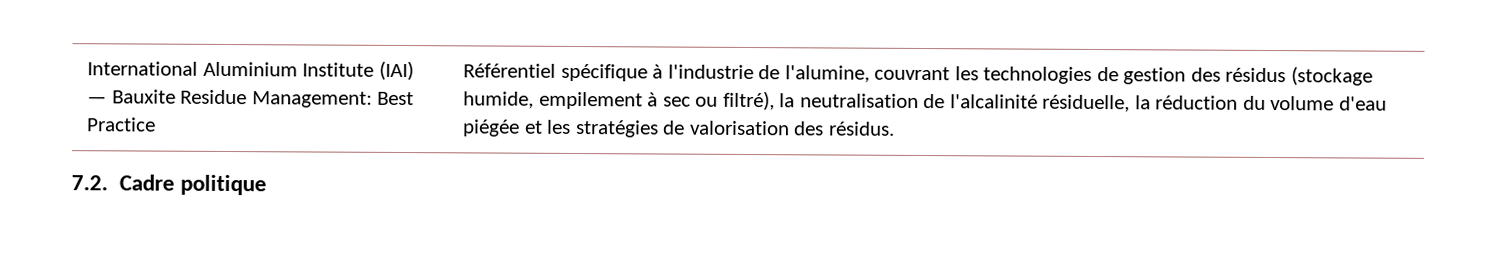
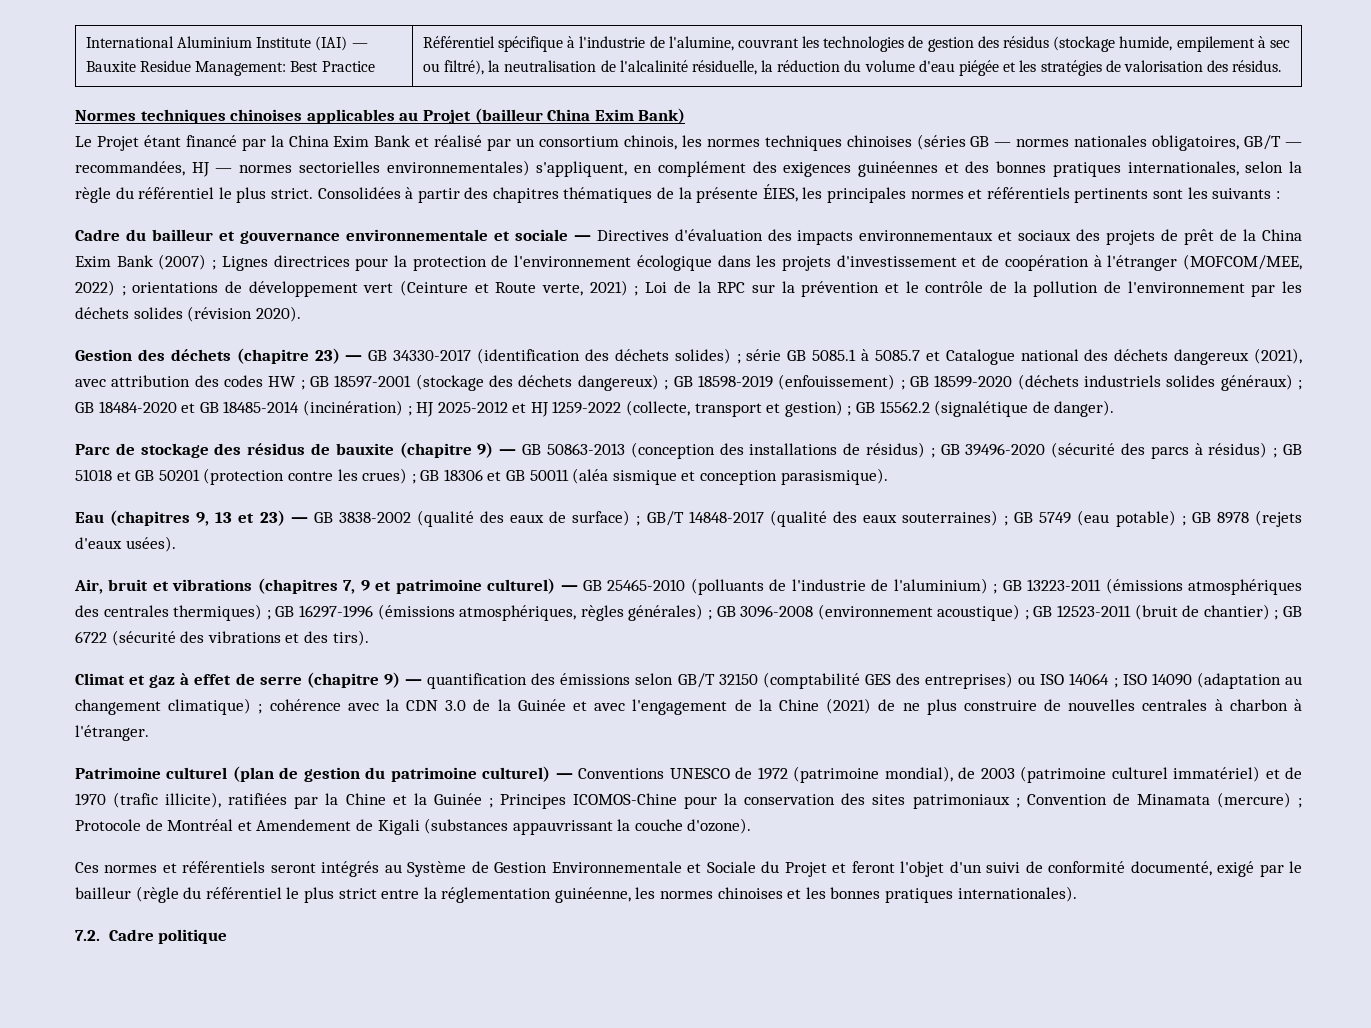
+ Normes techniques chinoises applicables au Projet (bailleur China Exim Bank)
+ Le Projet étant financé par la China Exim Bank et réalisé par un consortium chinois, les normes techniques chinoises (séries GB — normes nationales obligatoires, GB/T — recommandées, HJ — normes sectorielles environnementales) s'appliquent, en complément des exigences guinéennes et des bonnes pratiques internationales, selon la règle du référentiel le plus strict. Consolidées à partir des chapitres thématiques de la présente ÉIES, les principales normes et référentiels pertinents sont les suivants :
+ Cadre du bailleur et gouvernance environnementale et sociale — Directives d'évaluation des impacts environnementaux et sociaux des projets de prêt de la China Exim Bank (2007) ; Lignes directrices pour la protection de l'environnement écologique dans les projets d'investissement et de coopération à l'étranger (MOFCOM/MEE, 2022) ; orientations de développement vert (Ceinture et Route verte, 2021) ; Loi de la RPC sur la prévention et le contrôle de la pollution de l'environnement par les déchets solides (révision 2020).
+ Gestion des déchets (chapitre 23) — GB 34330-2017 (identification des déchets solides) ; série GB 5085.1 à 5085.7 et Catalogue national des déchets dangereux (2021), avec attribution des codes HW ; GB 18597-2001 (stockage des déchets dangereux) ; GB 18598-2019 (enfouissement) ; GB 18599-2020 (déchets industriels solides généraux) ; GB 18484-2020 et GB 18485-2014 (incinération) ; HJ 2025-2012 et HJ 1259-2022 (collecte, transport et gestion) ; GB 15562.2 (signalétique de danger).
+ Parc de stockage des résidus de bauxite (chapitre 9) — GB 50863-2013 (conception des installations de résidus) ; GB 39496-2020 (sécurité des parcs à résidus) ; GB 51018 et GB 50201 (protection contre les crues) ; GB 18306 et GB 50011 (aléa sismique et conception parasismique).
+ Eau (chapitres 9, 13 et 23) — GB 3838-2002 (qualité des eaux de surface) ; GB/T 14848-2017 (qualité des eaux souterraines) ; GB 5749 (eau potable) ; GB 8978 (rejets d'eaux usées).
+ Air, bruit et vibrations (chapitres 7, 9 et patrimoine culturel) — GB 25465-2010 (polluants de l'industrie de l'aluminium) ; GB 13223-2011 (émissions atmosphériques des centrales thermiques) ; GB 16297-1996 (émissions atmosphériques, règles générales) ; GB 3096-2008 (environnement acoustique) ; GB 12523-2011 (bruit de chantier) ; GB 6722 (sécurité des vibrations et des tirs).
+ Climat et gaz à effet de serre (chapitre 9) — quantification des émissions selon GB/T 32150 (comptabilité GES des entreprises) ou ISO 14064 ; ISO 14090 (adaptation au changement climatique) ; cohérence avec la CDN 3.0 de la Guinée et avec l'engagement de la Chine (2021) de ne plus construire de nouvelles centrales à charbon à l'étranger.
+ Patrimoine culturel (plan de gestion du patrimoine culturel) — Conventions UNESCO de 1972 (patrimoine mondial), de 2003 (patrimoine culturel immatériel) et de 1970 (trafic illicite), ratifiées par la Chine et la Guinée ; Principes ICOMOS-Chine pour la conservation des sites patrimoniaux ; Convention de Minamata (mercure) ; Protocole de Montréal et Amendement de Kigali (substances appauvrissant la couche d'ozone).
+ Ces normes et référentiels seront intégrés au Système de Gestion Environnementale et Sociale du Projet et feront l'objet d'un suivi de conformité documenté, exigé par le bailleur (règle du référentiel le plus strict entre la réglementation guinéenne, les normes chinoises et les bonnes pratiques internationales).

